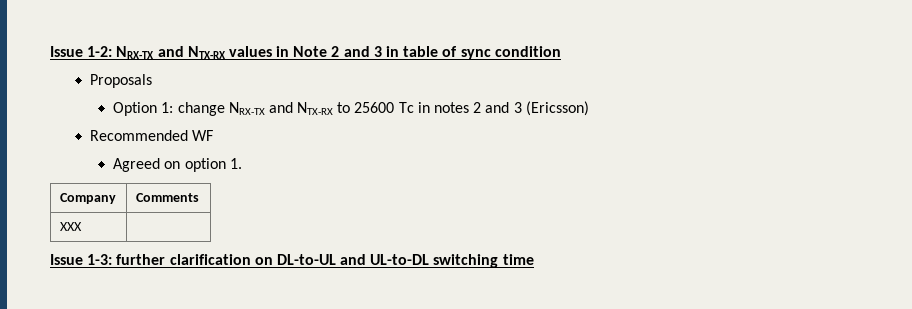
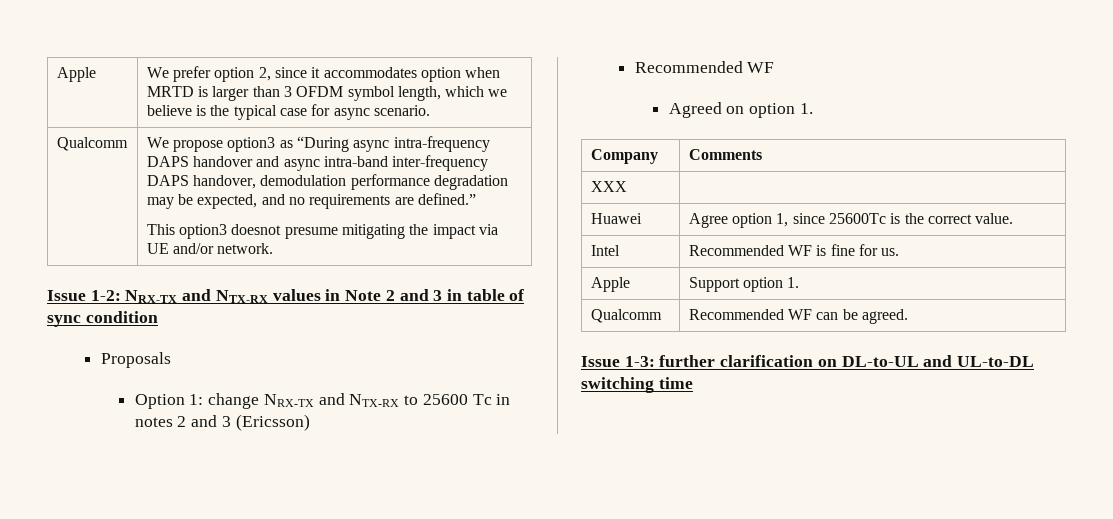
+ Apple | We prefer option 2, since it accommodates option when MRTD is larger than 3 OFDM symbol length, which we believe is the typical case for async scenario.
+ Qualcomm | We propose option3 as “During async intra-frequency DAPS handover and async intra-band inter-frequency DAPS handover, demodulation performance degradation may be expected, and no requirements are defined.”
+ This option3 doesnot presume mitigating the impact via UE and/or network.
+ Huawei | Agree option 1, since 25600Tc is the correct value.
+ Intel | Recommended WF is fine for us.
+ Apple | Support option 1.
+ Qualcomm | Recommended WF can be agreed.

